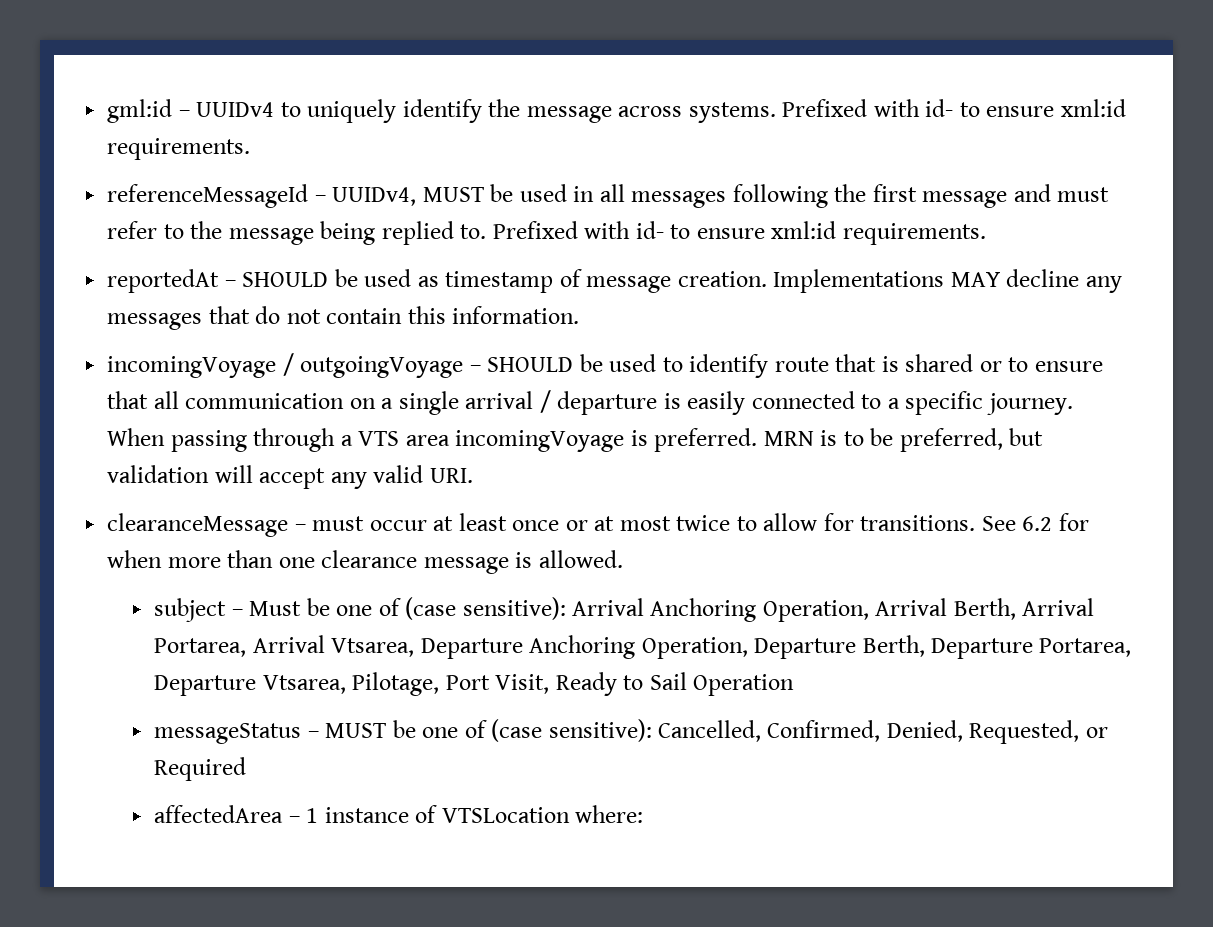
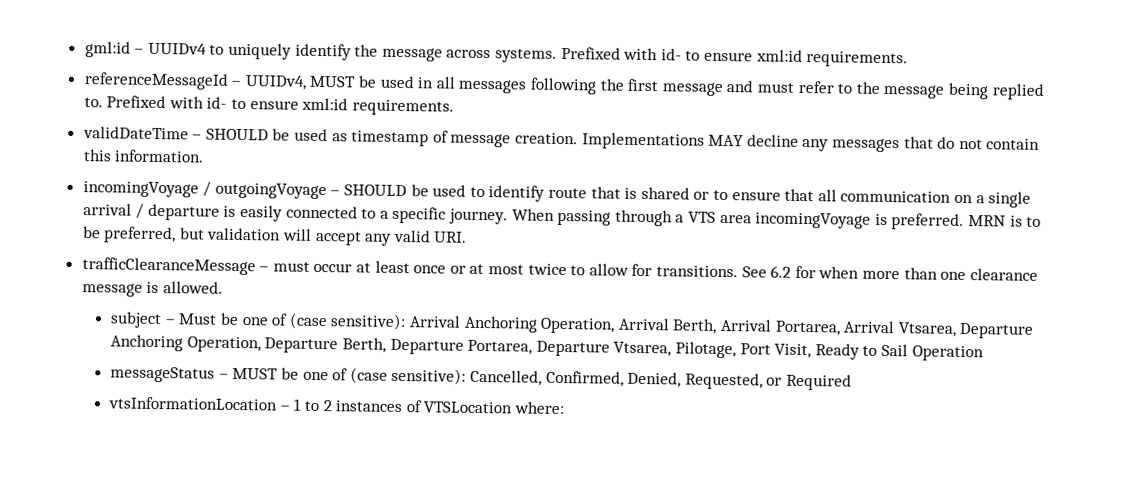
- reportedAt – SHOULD be used as timestamp of message creation.
+ validDateTime – SHOULD be used as timestamp of message creation.
- clearanceMessage – must occur at least once or at most twice to allow for transitions.
+ trafficClearanceMessage – must occur at least once or at most twice to allow for transitions.
- affectedArea – 1 instance of VTSLocation where:
+ vtsInformationLocation – 1 to 2 instances of VTSLocation where:

